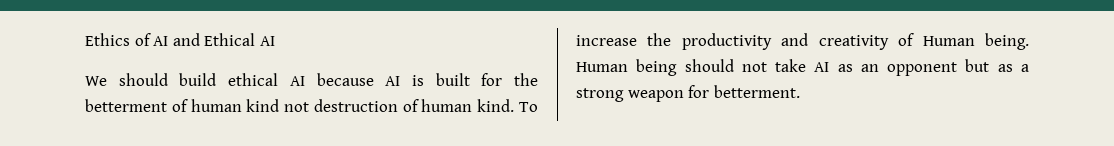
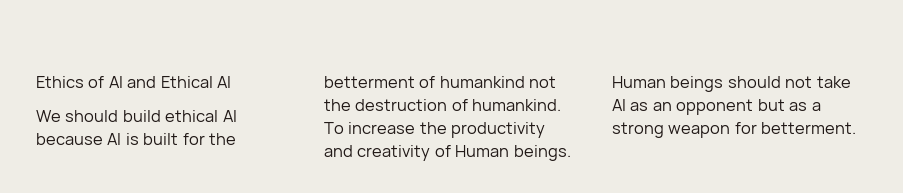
- We should build ethical AI because AI is built for the betterment of human kind not destruction of human kind.
+ We should build ethical AI because AI is built for the betterment of humankind not the destruction of humankind.
- To increase the productivity and creativity of Human being. Human being should not take AI as an opponent but as a strong weapon for betterment.
+ To increase the productivity and creativity of Human beings. Human beings should not take AI as an opponent but as a strong weapon for betterment.

